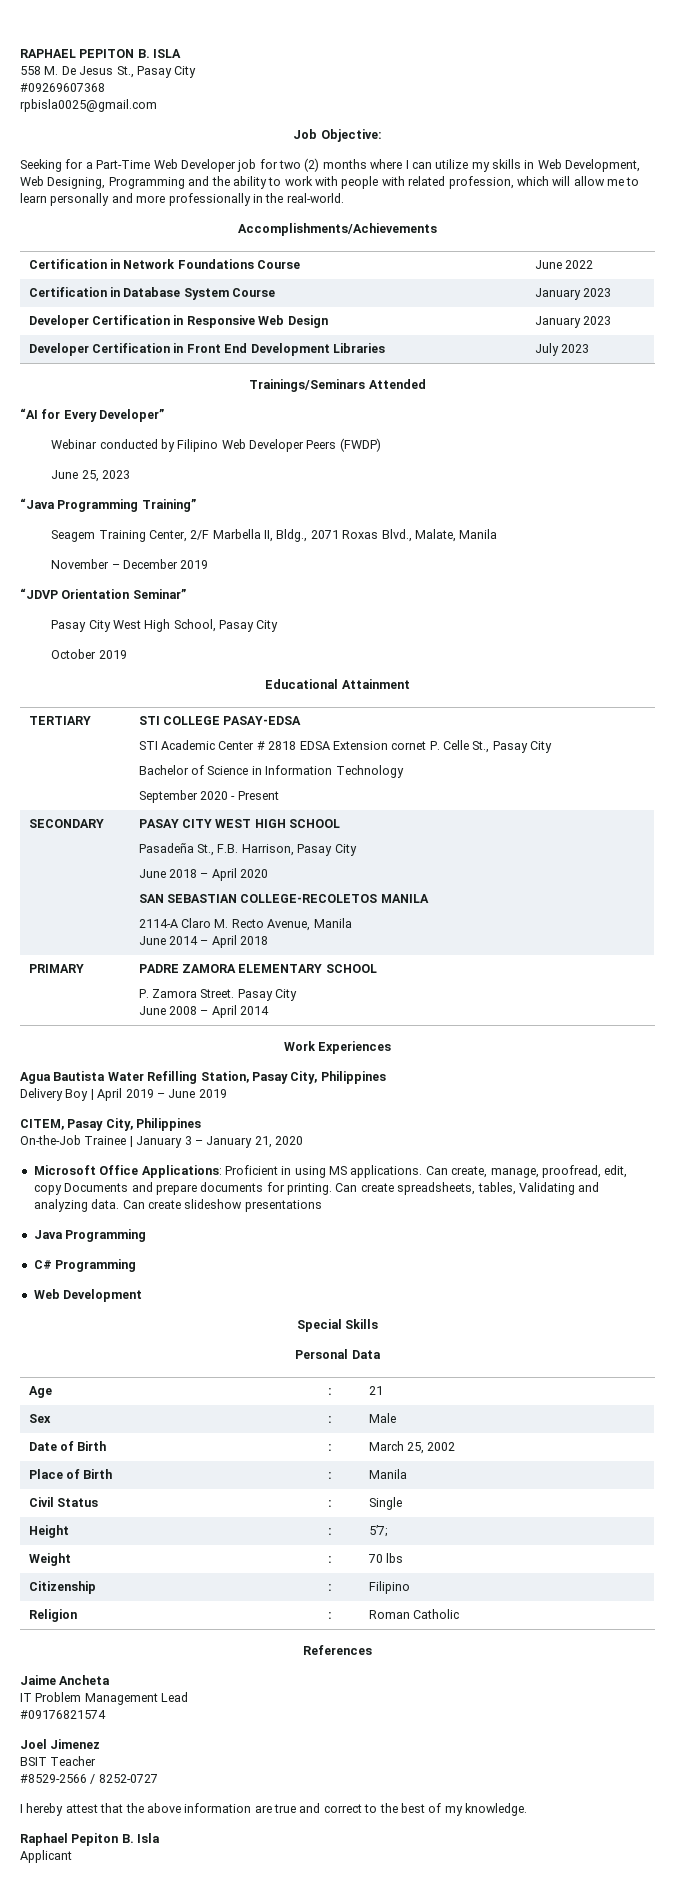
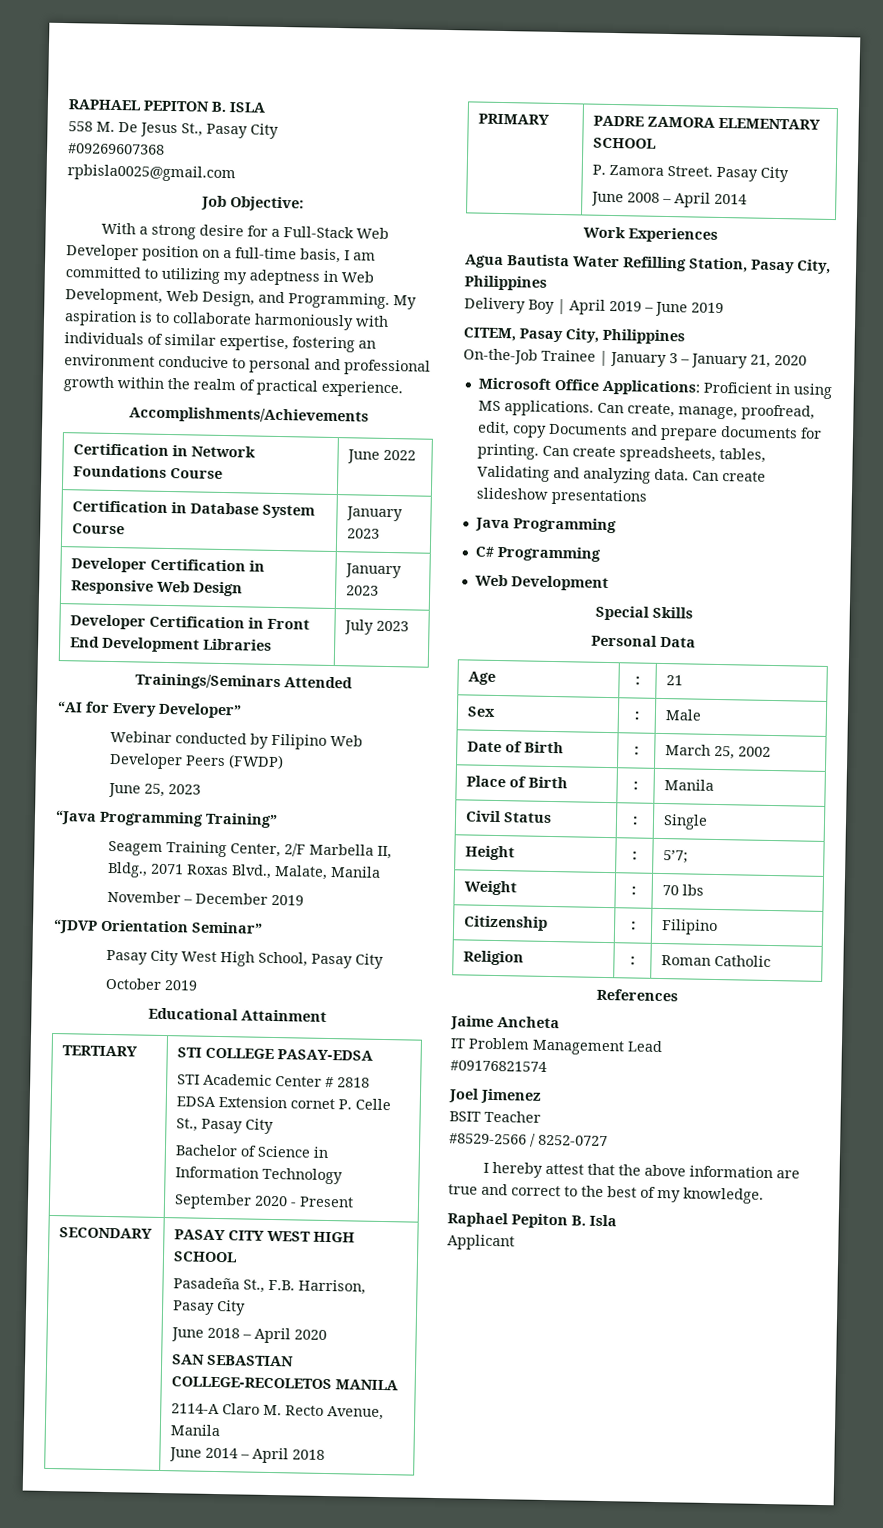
- Seeking for a Part-Time Web Developer job for two (2) months where I can utilize my skills in Web Development, Web Designing, Programming and the ability to work with people with related profession, which will allow me to learn personally and more professionally in the real-world.
+ With a strong desire for a Full-Stack Web Developer position on a full-time basis, I am committed to utilizing my adeptness in Web Development, Web Design, and Programming. My aspiration is to collaborate harmoniously with individuals of similar expertise, fostering an environment conducive to personal and professional growth within the realm of practical experience.

